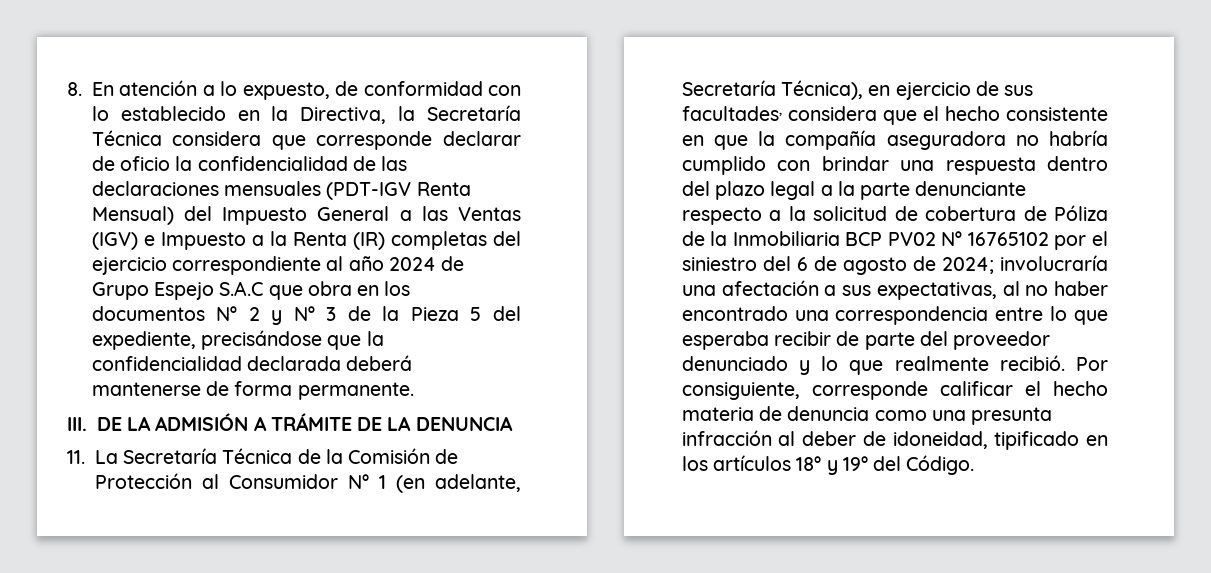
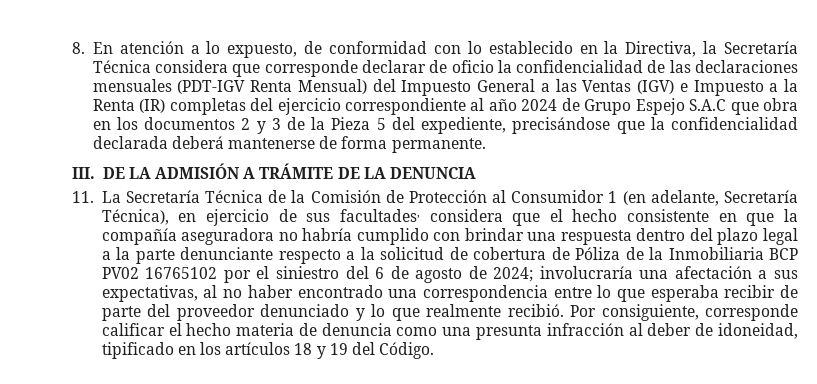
- 8. En atención a lo expuesto, de conformidad con lo establecido en la Directiva, la Secretaría Técnica considera que corresponde declarar de oficio la confidencialidad de las declaraciones mensuales (PDT-IGV Renta Mensual) del Impuesto General a las Ventas (IGV) e Impuesto a la Renta (IR) completas del ejercicio correspondiente al año 2024 de Grupo Espejo S.A.C que obra en los documentos Nº 2 y Nº 3 de la Pieza 5 del expediente, precisándose que la confidencialidad declarada deberá mantenerse de forma permanente.
+ 8. En atención a lo expuesto, de conformidad con lo establecido en la Directiva, la Secretaría Técnica considera que corresponde declarar de oficio la confidencialidad de las declaraciones mensuales (PDT-IGV Renta Mensual) del Impuesto General a las Ventas (IGV) e Impuesto a la Renta (IR) completas del ejercicio correspondiente al año 2024 de Grupo Espejo S.A.C que obra en los documentos 2 y 3 de la Pieza 5 del expediente, precisándose que la confidencialidad declarada deberá mantenerse de forma permanente.
- 11. La Secretaría Técnica de la Comisión de Protección al Consumidor N° 1 (en adelante, Secretaría Técnica), en ejercicio de sus facultades, considera que el hecho consistente en que la compañía aseguradora no habría cumplido con brindar una respuesta dentro del plazo legal a la parte denunciante respecto a la solicitud de cobertura de Póliza de la Inmobiliaria BCP PV02 Nº 16765102 por el siniestro del 6 de agosto de 2024;
+ 11. La Secretaría Técnica de la Comisión de Protección al Consumidor 1 (en adelante, Secretaría Técnica), en ejercicio de sus facultades, considera que el hecho consistente en que la compañía aseguradora no habría cumplido con brindar una respuesta dentro del plazo legal a la parte denunciante respecto a la solicitud de cobertura de Póliza de la Inmobiliaria BCP PV02 16765102 por el siniestro del 6 de agosto de 2024;
- Por consiguiente, corresponde calificar el hecho materia de denuncia como una presunta infracción al deber de idoneidad, tipificado en los artículos 18° y 19° del Código.
+ Por consiguiente, corresponde calificar el hecho materia de denuncia como una presunta infracción al deber de idoneidad, tipificado en los artículos 18 y 19 del Código.

